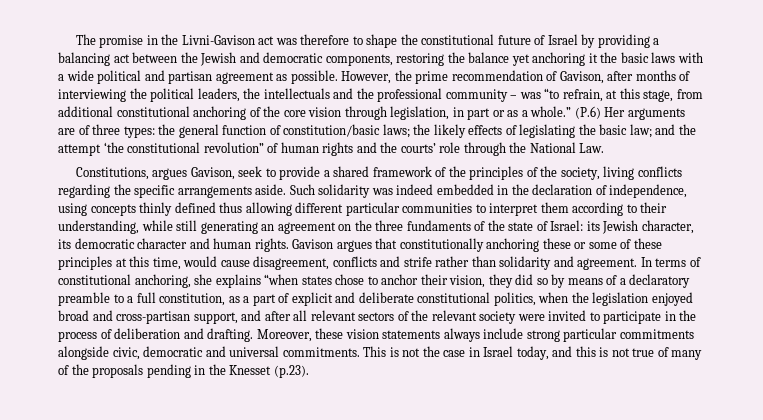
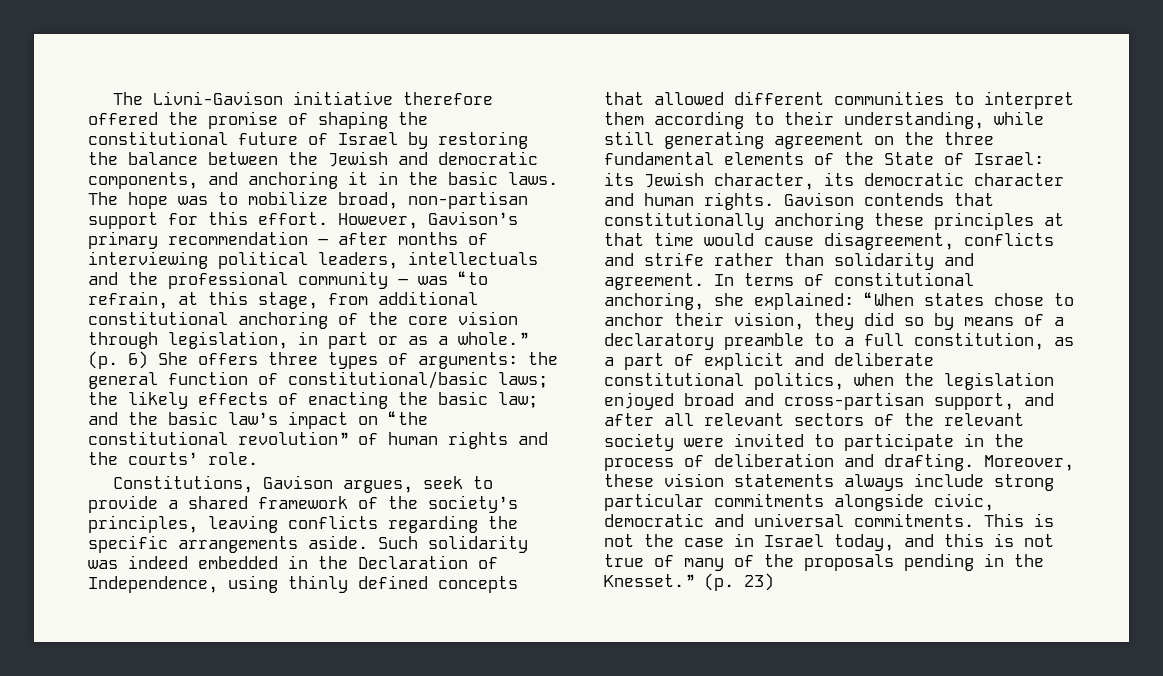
- The promise in the Livni-Gavison act was therefore to shape the constitutional future of Israel by providing a balancing act between the Jewish and democratic components, restoring the balance yet anchoring it the basic laws with a wide political and partisan agreement as possible. However, the prime recommendation of Gavison, after months of interviewing the political leaders, the intellectuals and the professional community – was “to refrain, at this stage, from additional constitutional anchoring of the core vision through legislation, in part or as a whole.”
+ The Livni-Gavison initiative therefore offered the promise of shaping the constitutional future of Israel by restoring the balance between the Jewish and democratic components, and anchoring it in the basic laws. The hope was to mobilize broad, non-partisan support for this effort. However, Gavison’s primary recommendation – after months of interviewing political leaders, intellectuals and the professional community – was “to refrain, at this stage, from additional constitutional anchoring of the core vision through legislation, in part or as a whole.”
- (P.6) Her arguments are of three types: the general function of constitution/basic laws; the likely effects of legislating the basic law; and the attempt ‘the constitutional revolution” of human rights and the courts’ role through the National Law.
+ (p. 6) She offers three types of arguments: the general function of constitutional/basic laws; the likely effects of enacting the basic law; and the basic law’s impact on “the constitutional revolution” of human rights and the courts’ role.
- Constitutions, argues Gavison, seek to provide a shared framework of the principles of the society, living conflicts regarding the specific arrangements aside.
+ Constitutions, Gavison argues, seek to provide a shared framework of the society’s principles, leaving conflicts regarding the specific arrangements aside.
- Such solidarity was indeed embedded in the declaration of independence, using concepts thinly defined thus allowing different particular communities to interpret them according to their understanding, while still generating an agreement on the three fundaments of the state of Israel: its Jewish character, its democratic character and human rights.
+ Such solidarity was indeed embedded in the Declaration of Independence, using thinly defined concepts that allowed different communities to interpret them according to their understanding, while still generating agreement on the three fundamental elements of the State of Israel: its Jewish character, its democratic character and human rights.
- Gavison argues that constitutionally anchoring these or some of these principles at this time, would cause disagreement, conflicts and strife rather than solidarity and agreement.
+ Gavison contends that constitutionally anchoring these principles at that time would cause disagreement, conflicts and strife rather than solidarity and agreement.
- In terms of constitutional anchoring, she explains “when states chose to anchor their vision, they did so by means of a declaratory preamble to a full constitution, as a part of explicit and deliberate constitutional politics, when the legislation enjoyed broad and cross-partisan support, and after all relevant sectors of the relevant society were invited to participate in the process of deliberation and drafting.
+ In terms of constitutional anchoring, she explained: “When states chose to anchor their vision, they did so by means of a declaratory preamble to a full constitution, as a part of explicit and deliberate constitutional politics, when the legislation enjoyed broad and cross-partisan support, and after all relevant sectors of the relevant society were invited to participate in the process of deliberation and drafting.
- This is not the case in Israel today, and this is not true of many of the proposals pending in the Knesset (p.23).
+ This is not the case in Israel today, and this is not true of many of the proposals pending in the Knesset.” (p. 23)

